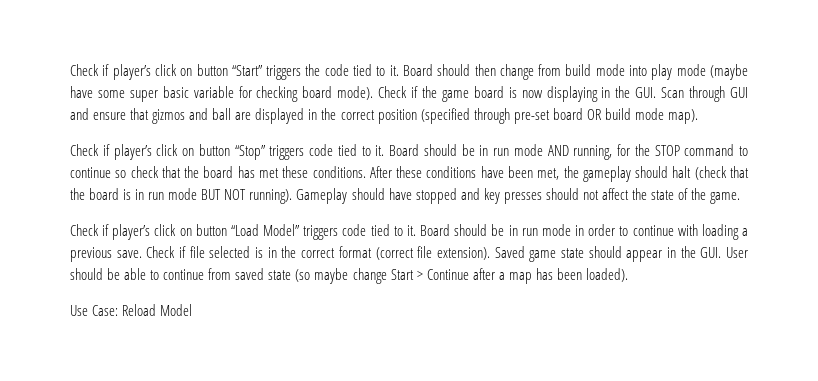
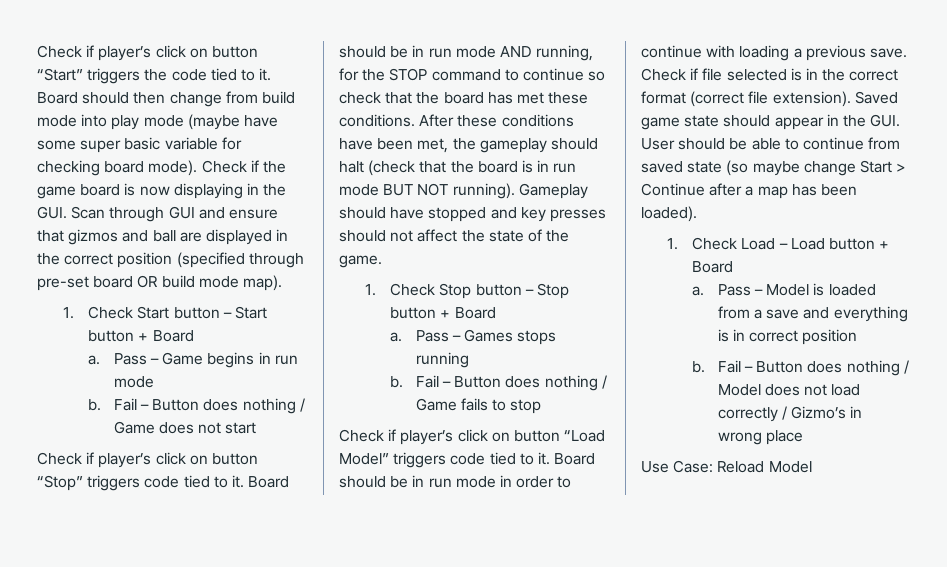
+ 1. Check Start button – Start button + Board
+ a. Pass – Game begins in run mode
+ b. Fail – Button does nothing / Game does not start
+ 1. Check Stop button – Stop button + Board
+ a. Pass – Games stops running
+ b. Fail – Button does nothing / Game fails to stop
+ 1. Check Load – Load button + Board
+ a. Pass – Model is loaded from a save and everything is in correct position
+ b. Fail – Button does nothing / Model does not load correctly / Gizmo’s in wrong place

